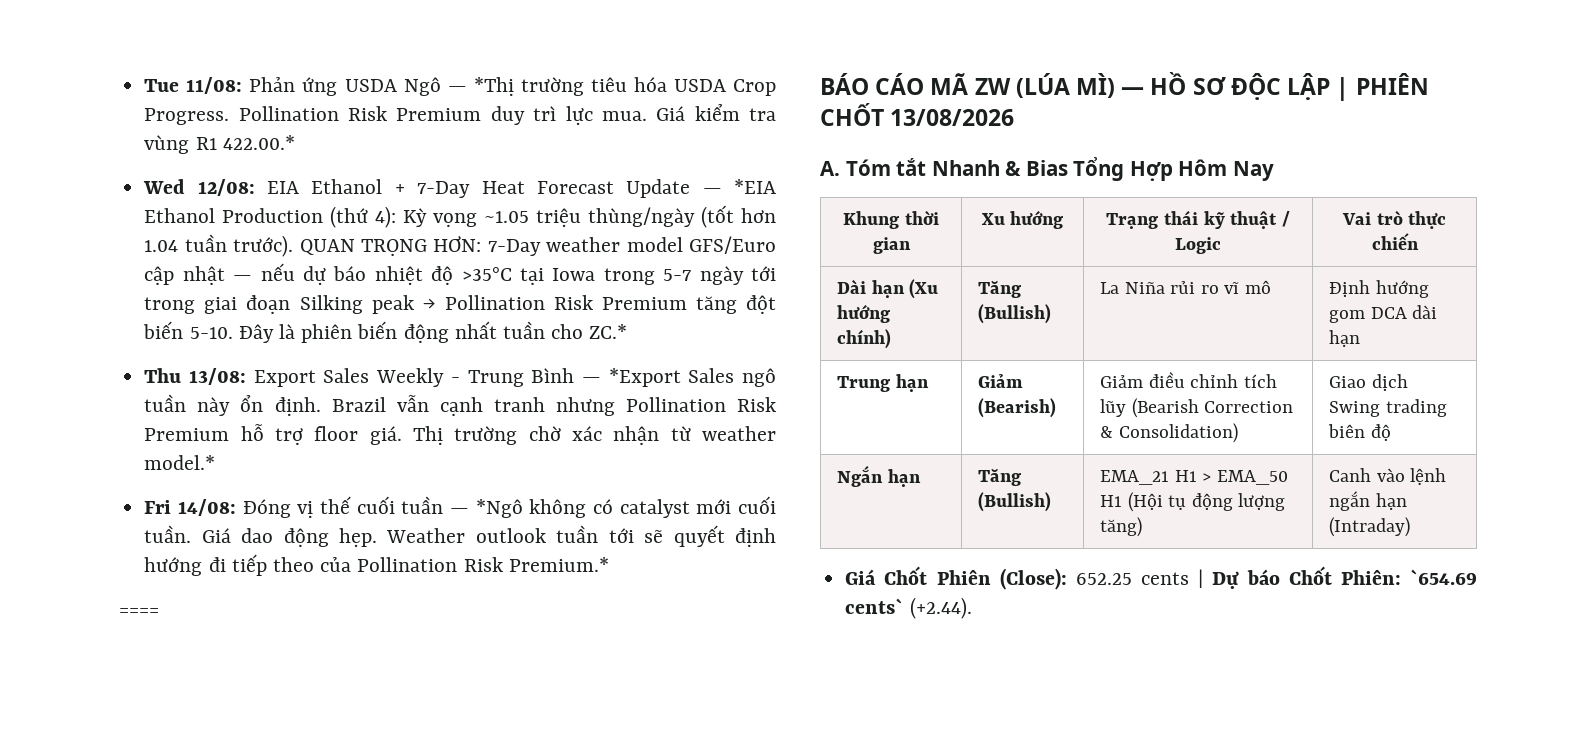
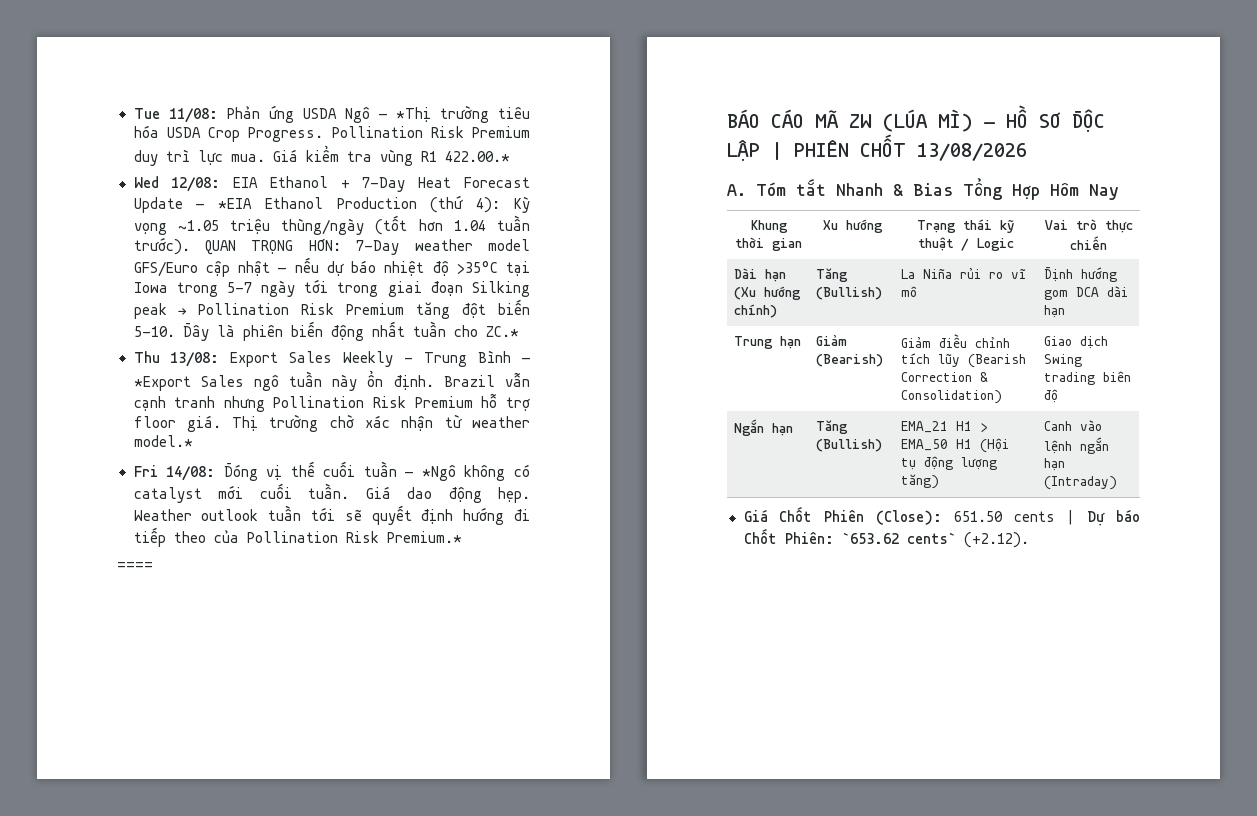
- Giá Chốt Phiên (Close): 652.25 cents | Dự báo Chốt Phiên: `654.69 cents` (+2.44).
+ Giá Chốt Phiên (Close): 651.50 cents | Dự báo Chốt Phiên: `653.62 cents` (+2.12).

